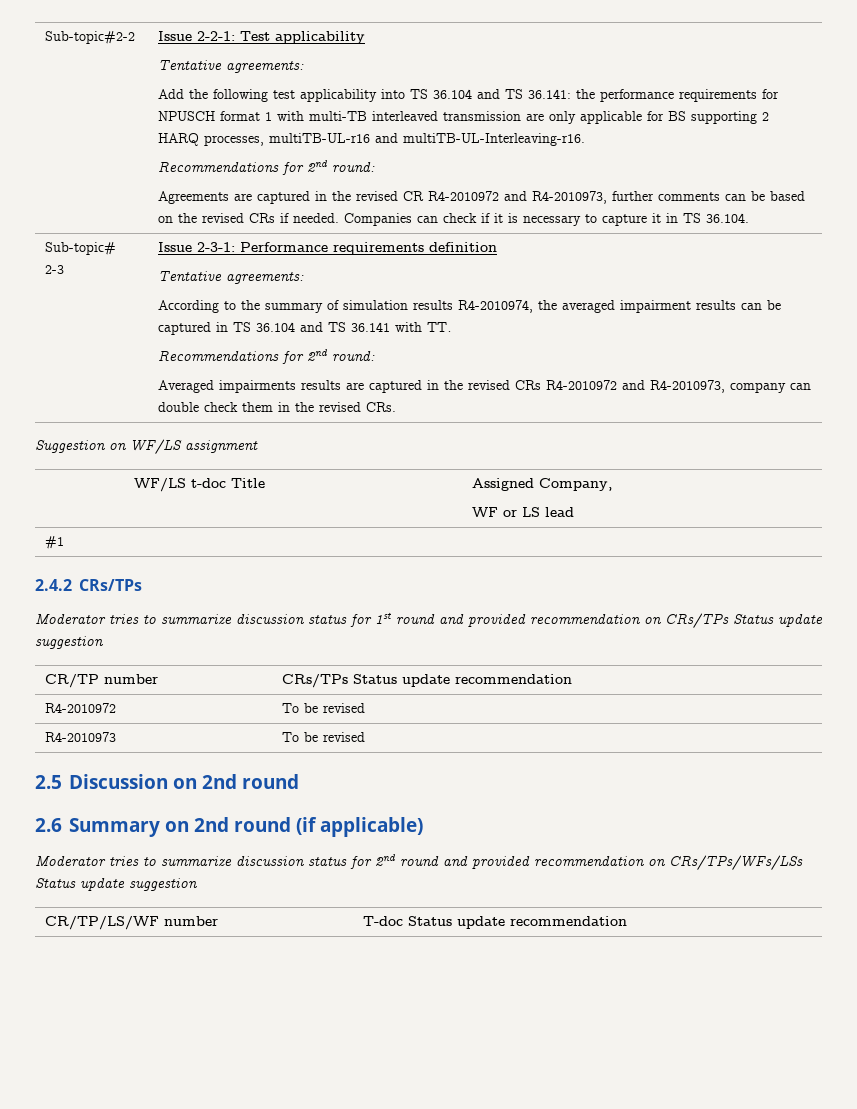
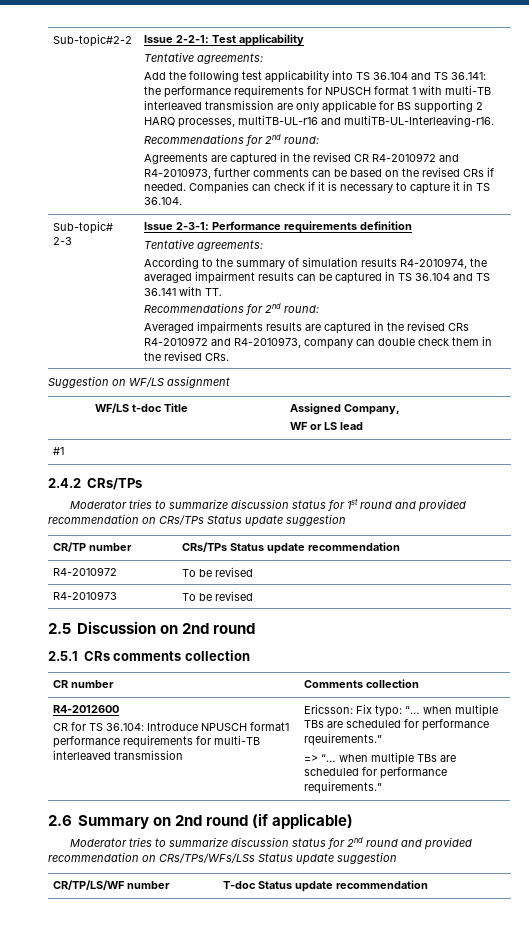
+ 2.5.1 CRs comments collection
+ CR number | Comments collection
+ R4-2012600
+ CR for TS 36.104: Introduce NPUSCH format1 performance requirements for multi-TB interleaved transmission | Ericsson: Fix typo: “… when multiple TBs are scheduled for performance rqeuirements.”
+ => “… when multiple TBs are scheduled for performance requirements.”

